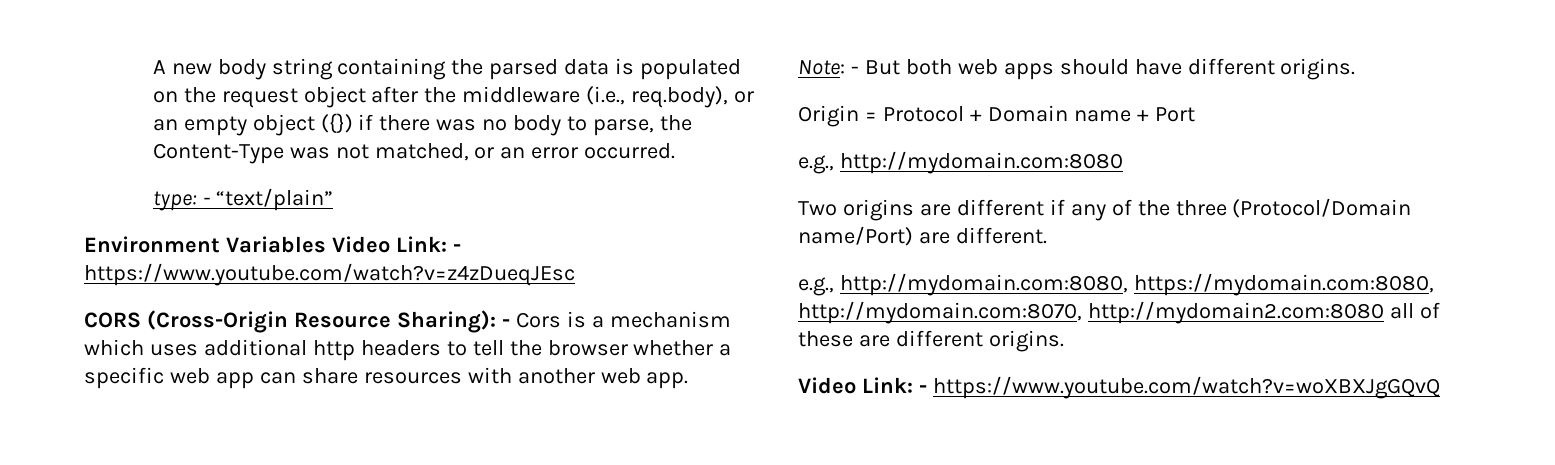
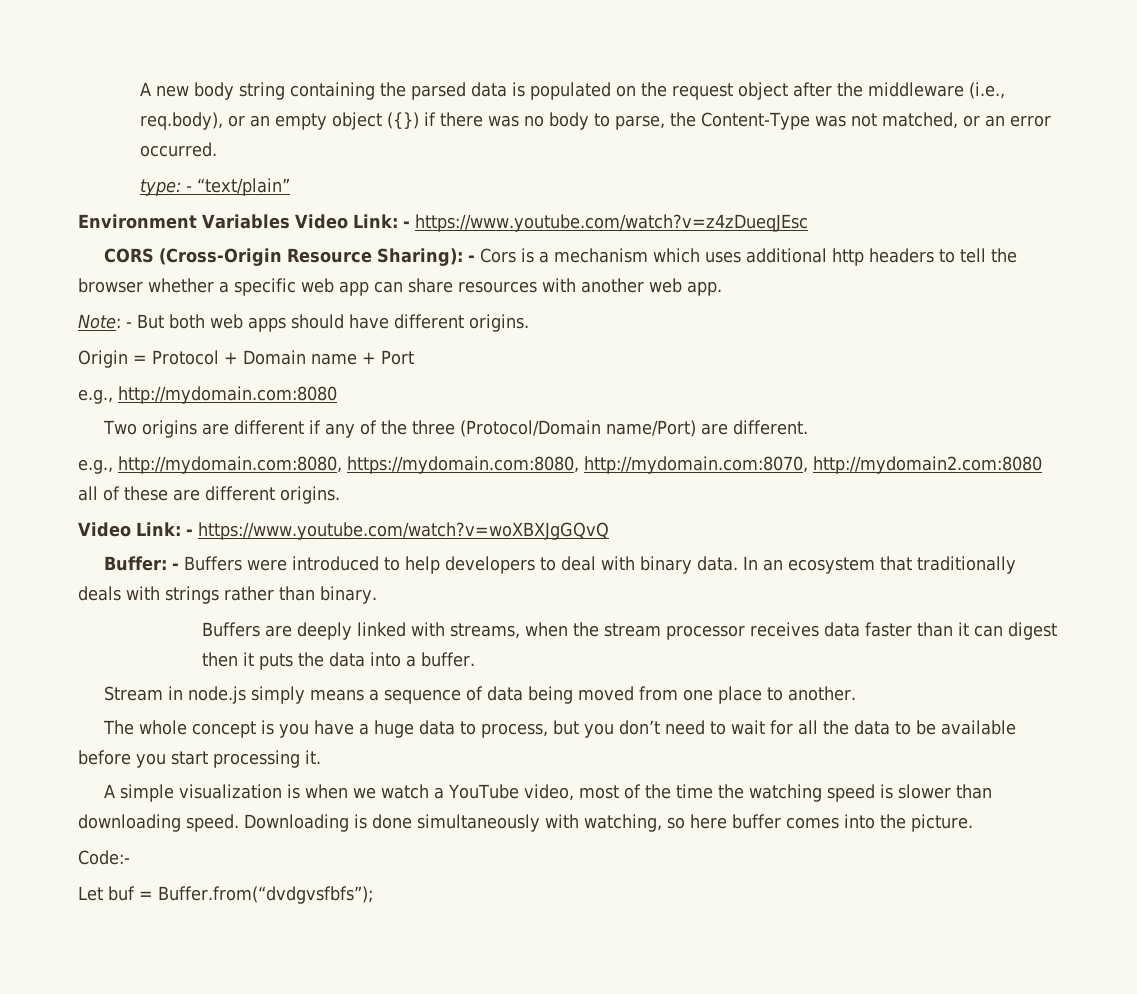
+ Buffer: - Buffers were introduced to help developers to deal with binary data. In an ecosystem that traditionally deals with strings rather than binary.
+ Buffers are deeply linked with streams, when the stream processor receives data faster than it can digest then it puts the data into a buffer.
+ Stream in node.js simply means a sequence of data being moved from one place to another.
+ The whole concept is you have a huge data to process, but you don’t need to wait for all the data to be available before you start processing it.
+ A simple visualization is when we watch a YouTube video, most of the time the watching speed is slower than downloading speed. Downloading is done simultaneously with watching, so here buffer comes into the picture.
+ Code:-
+ Let buf = Buffer.from(“dvdgvsfbfs”);

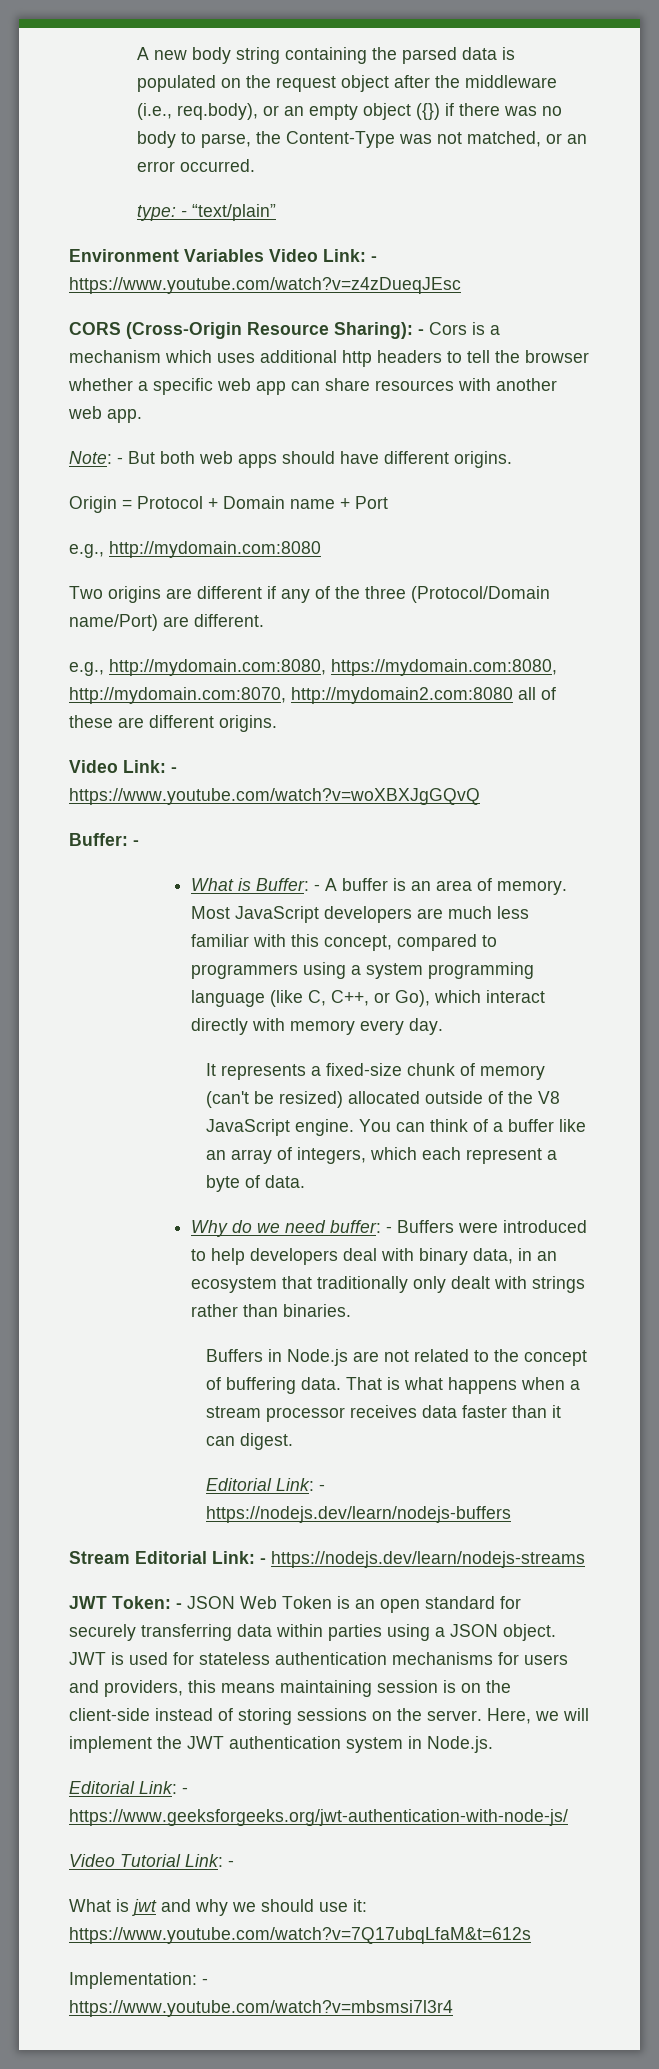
  Video Link: - https://www.youtube.com/watch?v=woXBXJgGQvQ
- Buffer: - Buffers were introduced to help developers to deal with binary data. In an ecosystem that traditionally deals with strings rather than binary.
- Buffers are deeply linked with streams, when the stream processor receives data faster than it can digest then it puts the data into a buffer.
- Stream in node.js simply means a sequence of data being moved from one place to another.
- The whole concept is you have a huge data to process, but you don’t need to wait for all the data to be available before you start processing it.
- A simple visualization is when we watch a YouTube video, most of the time the watching speed is slower than downloading speed. Downloading is done simultaneously with watching, so here buffer comes into the picture.
- Code:-
- Let buf = Buffer.from(“dvdgvsfbfs”);
+ Buffer: -
+ What is Buffer: - A buffer is an area of memory. Most JavaScript developers are much less familiar with this concept, compared to programmers using a system programming language (like C, C++, or Go), which interact directly with memory every day.
+ It represents a fixed-size chunk of memory (can't be resized) allocated outside of the V8 JavaScript engine. You can think of a buffer like an array of integers, which each represent a byte of data.
+ Why do we need buffer: - Buffers were introduced to help developers deal with binary data, in an ecosystem that traditionally only dealt with strings rather than binaries.
+ Buffers in Node.js are not related to the concept of buffering data. That is what happens when a stream processor receives data faster than it can digest.
+ Editorial Link: - https://nodejs.dev/learn/nodejs-buffers
+ Stream Editorial Link: - https://nodejs.dev/learn/nodejs-streams
+ JWT Token: - JSON Web Token is an open standard for securely transferring data within parties using a JSON object. JWT is used for stateless authentication mechanisms for users and providers, this means maintaining session is on the client-side instead of storing sessions on the server. Here, we will implement the JWT authentication system in Node.js.
+ Editorial Link: - https://www.geeksforgeeks.org/jwt-authentication-with-node-js/
+ Video Tutorial Link: -
+ What is jwt and why we should use it: https://www.youtube.com/watch?v=7Q17ubqLfaM&t=612s
+ Implementation: - https://www.youtube.com/watch?v=mbsmsi7l3r4

